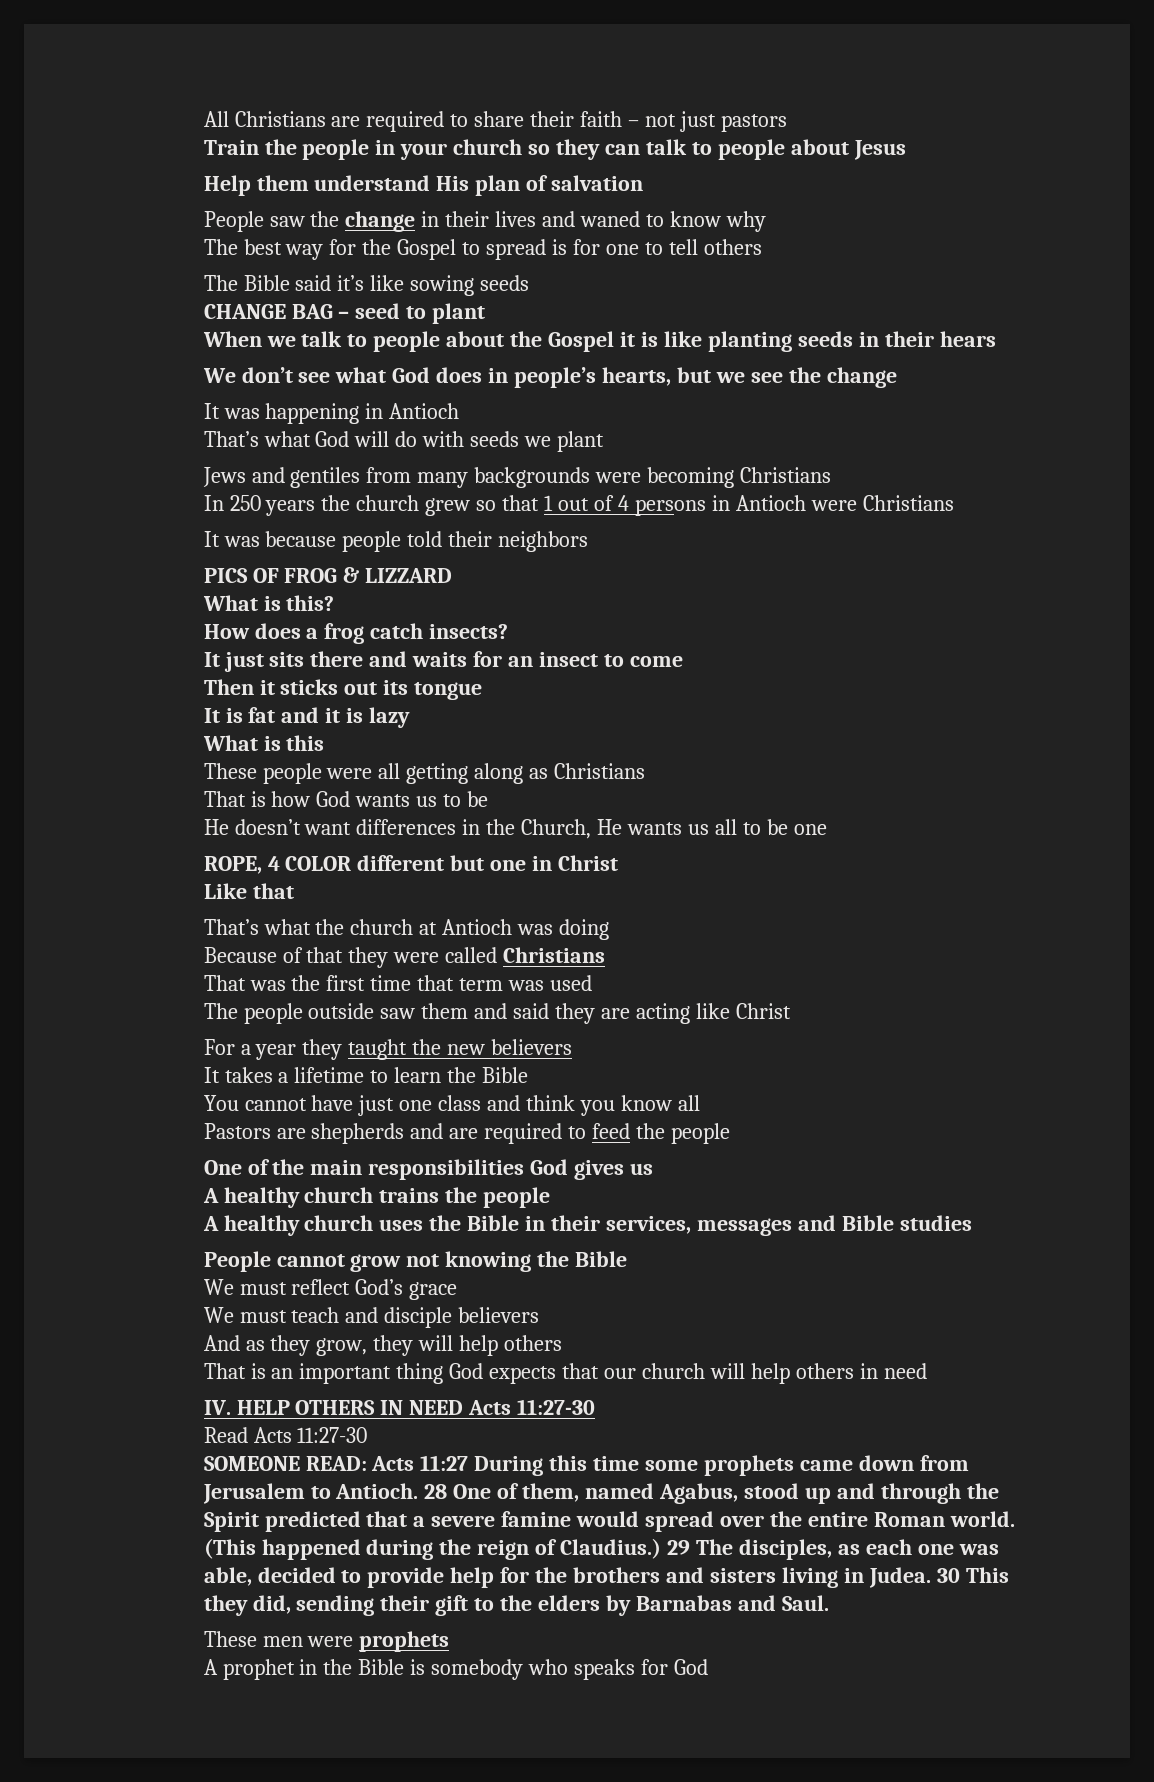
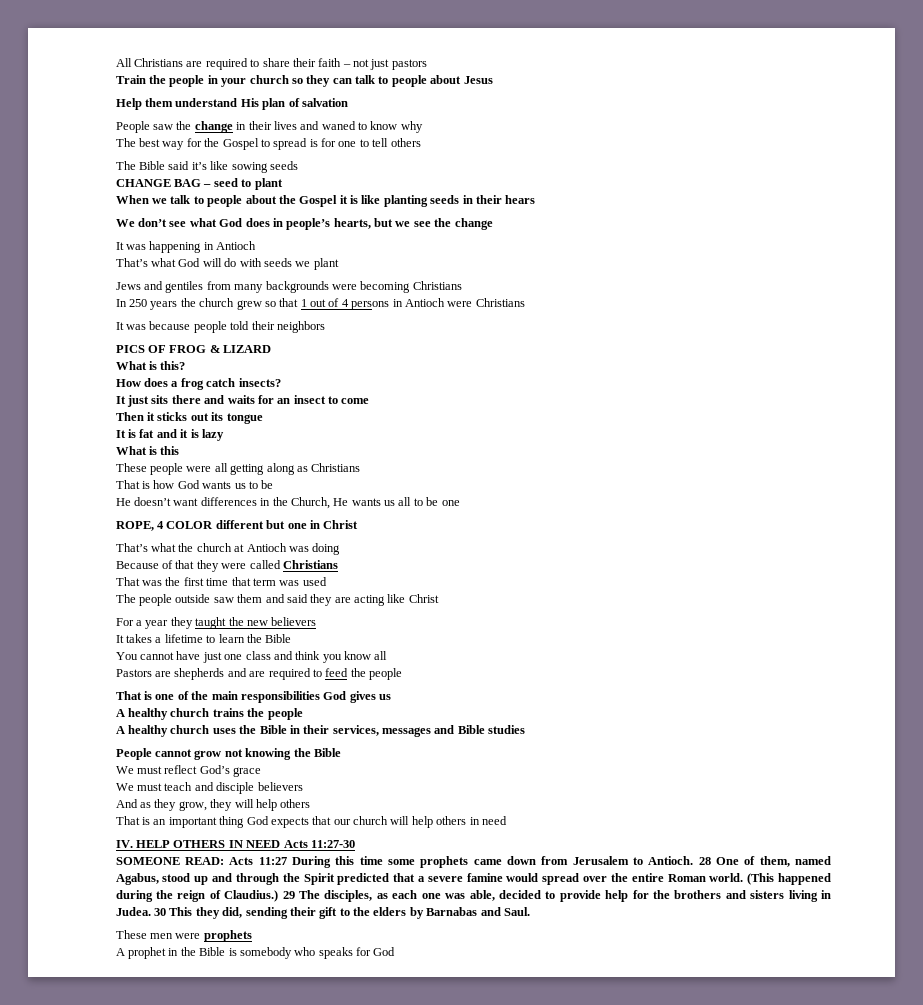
- PICS OF FROG & LIZZARD
+ PICS OF FROG & LIZARD
- Like that
- One of the main responsibilities God gives us
+ That is one of the main responsibilities God gives us
- Read Acts 11:27-30

